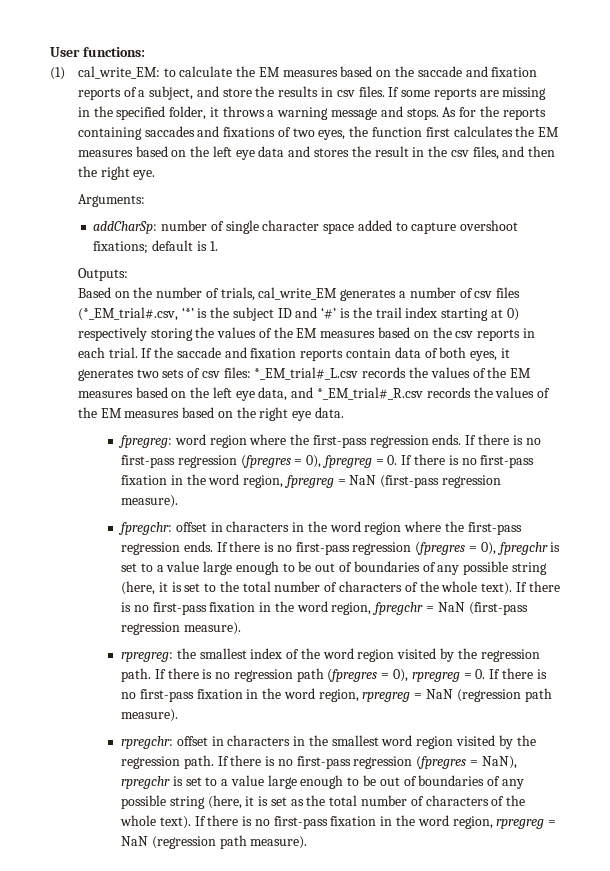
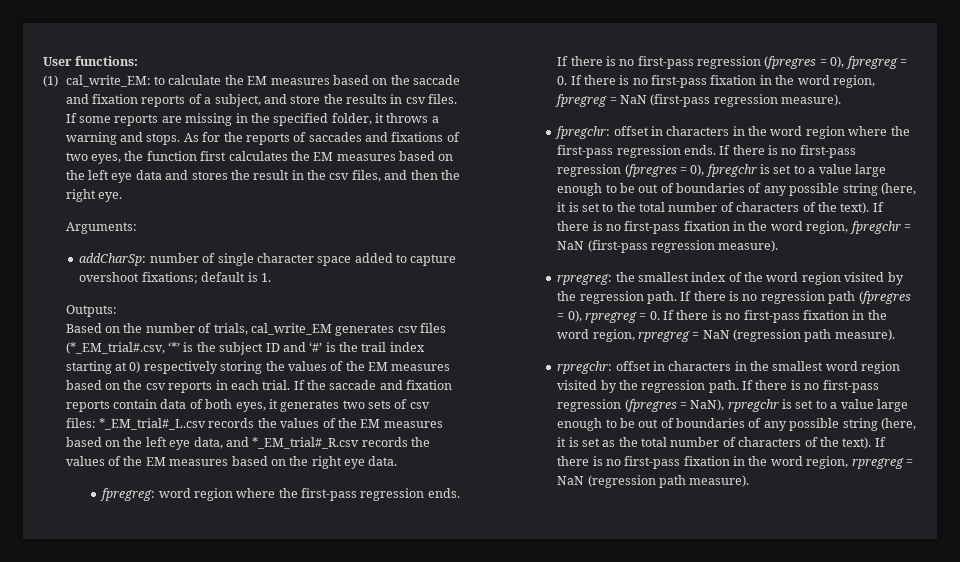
- If some reports are missing in the specified folder, it throws a warning message and stops.
+ If some reports are missing in the specified folder, it throws a warning and stops.
- As for the reports containing saccades and fixations of two eyes, the function first calculates the EM measures based on the left eye data and stores the result in the csv files, and then the right eye.
+ As for the reports of saccades and fixations of two eyes, the function first calculates the EM measures based on the left eye data and stores the result in the csv files, and then the right eye.
- Based on the number of trials, cal_write_EM generates a number of csv files (*_EM_trial#.csv, ‘*’ is the subject ID and ‘#’ is the trail index starting at 0) respectively storing the values of the EM measures based on the csv reports in each trial.
+ Based on the number of trials, cal_write_EM generates csv files (*_EM_trial#.csv, ‘*’ is the subject ID and ‘#’ is the trail index starting at 0) respectively storing the values of the EM measures based on the csv reports in each trial.
- If there is no first-pass regression (fpregres = 0), fpregchr is set to a value large enough to be out of boundaries of any possible string (here, it is set to the total number of characters of the whole text).
+ If there is no first-pass regression (fpregres = 0), fpregchr is set to a value large enough to be out of boundaries of any possible string (here, it is set to the total number of characters of the text).
- If there is no first-pass regression (fpregres = NaN), rpregchr is set to a value large enough to be out of boundaries of any possible string (here, it is set as the total number of characters of the whole text).
+ If there is no first-pass regression (fpregres = NaN), rpregchr is set to a value large enough to be out of boundaries of any possible string (here, it is set as the total number of characters of the text).

